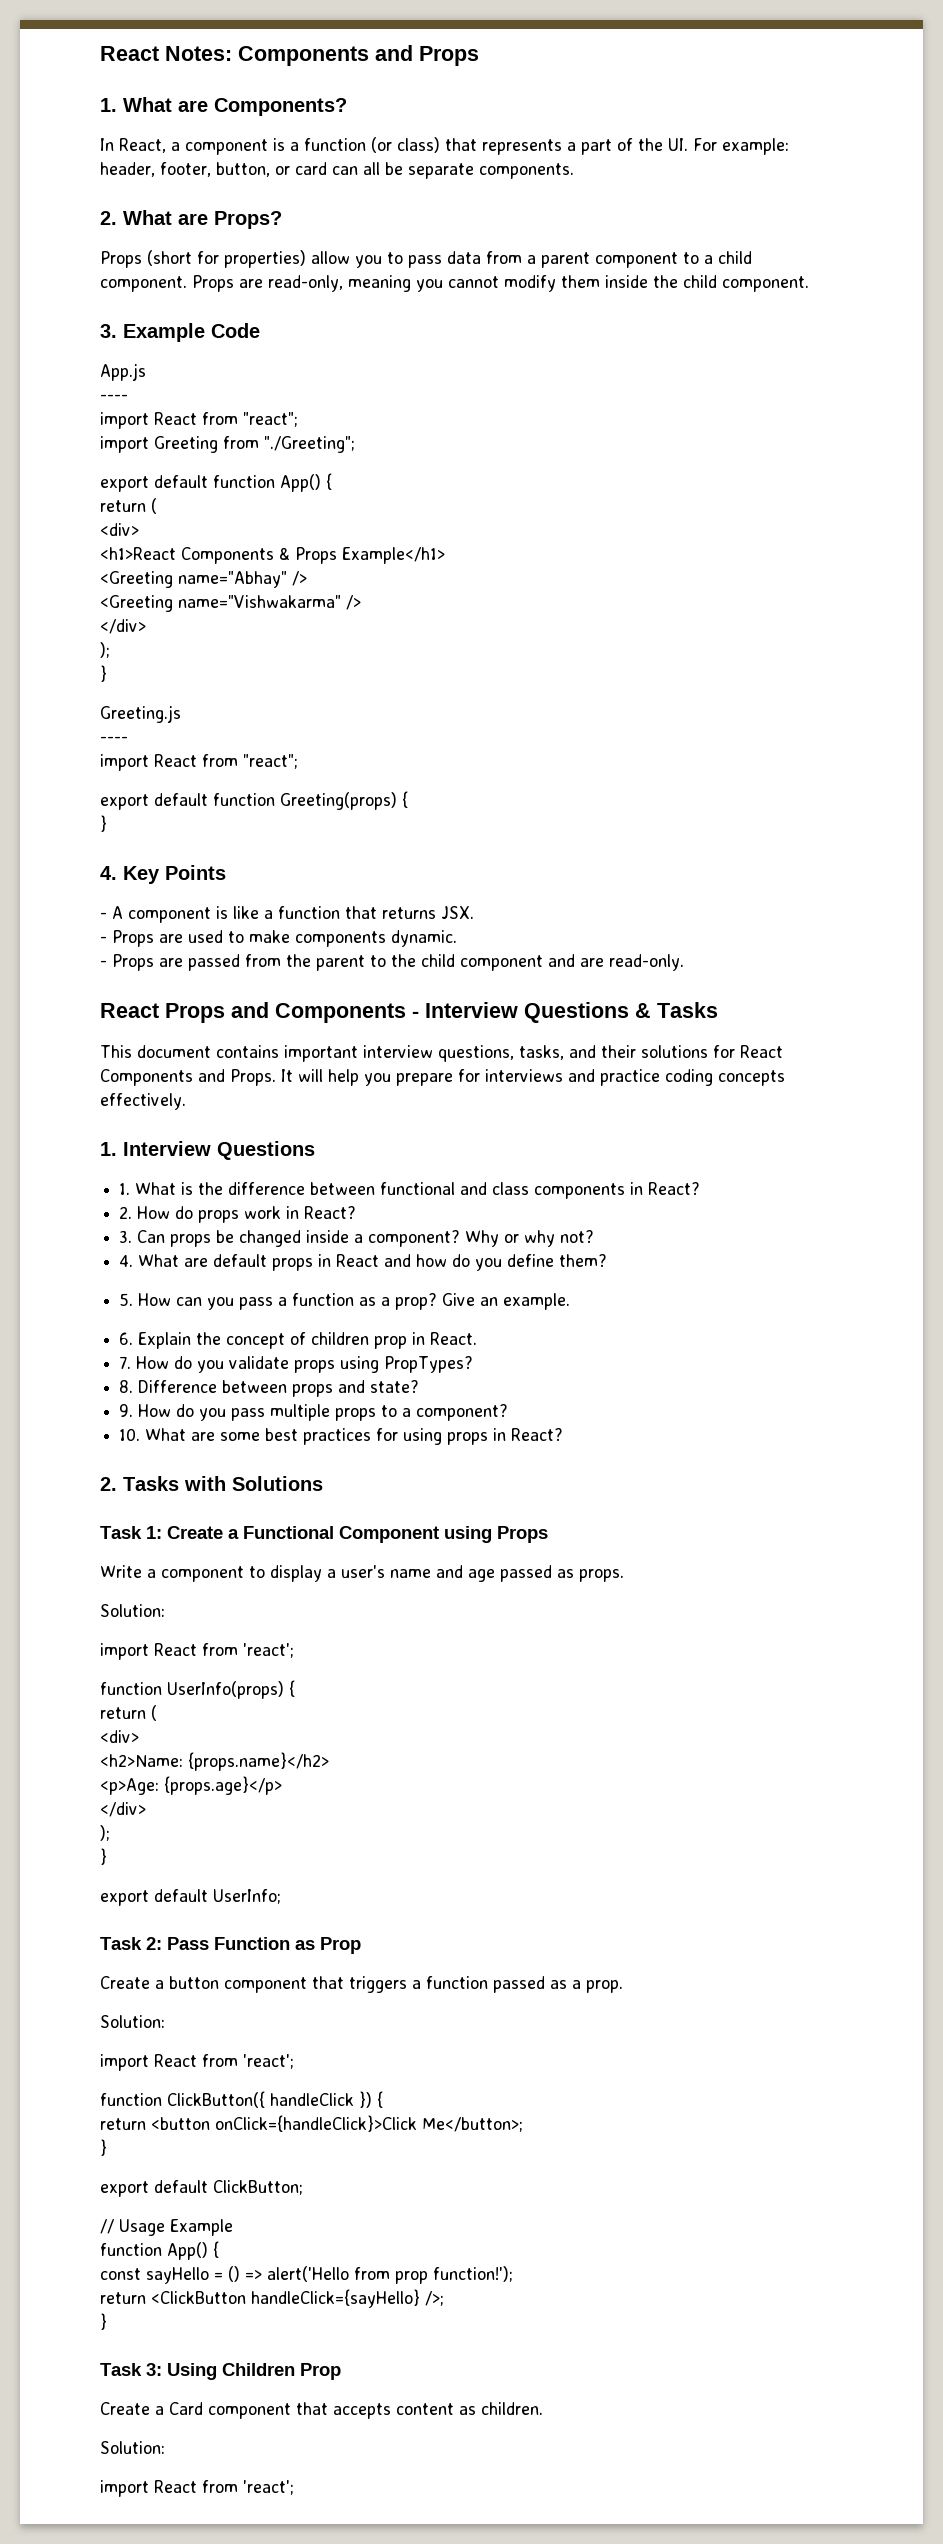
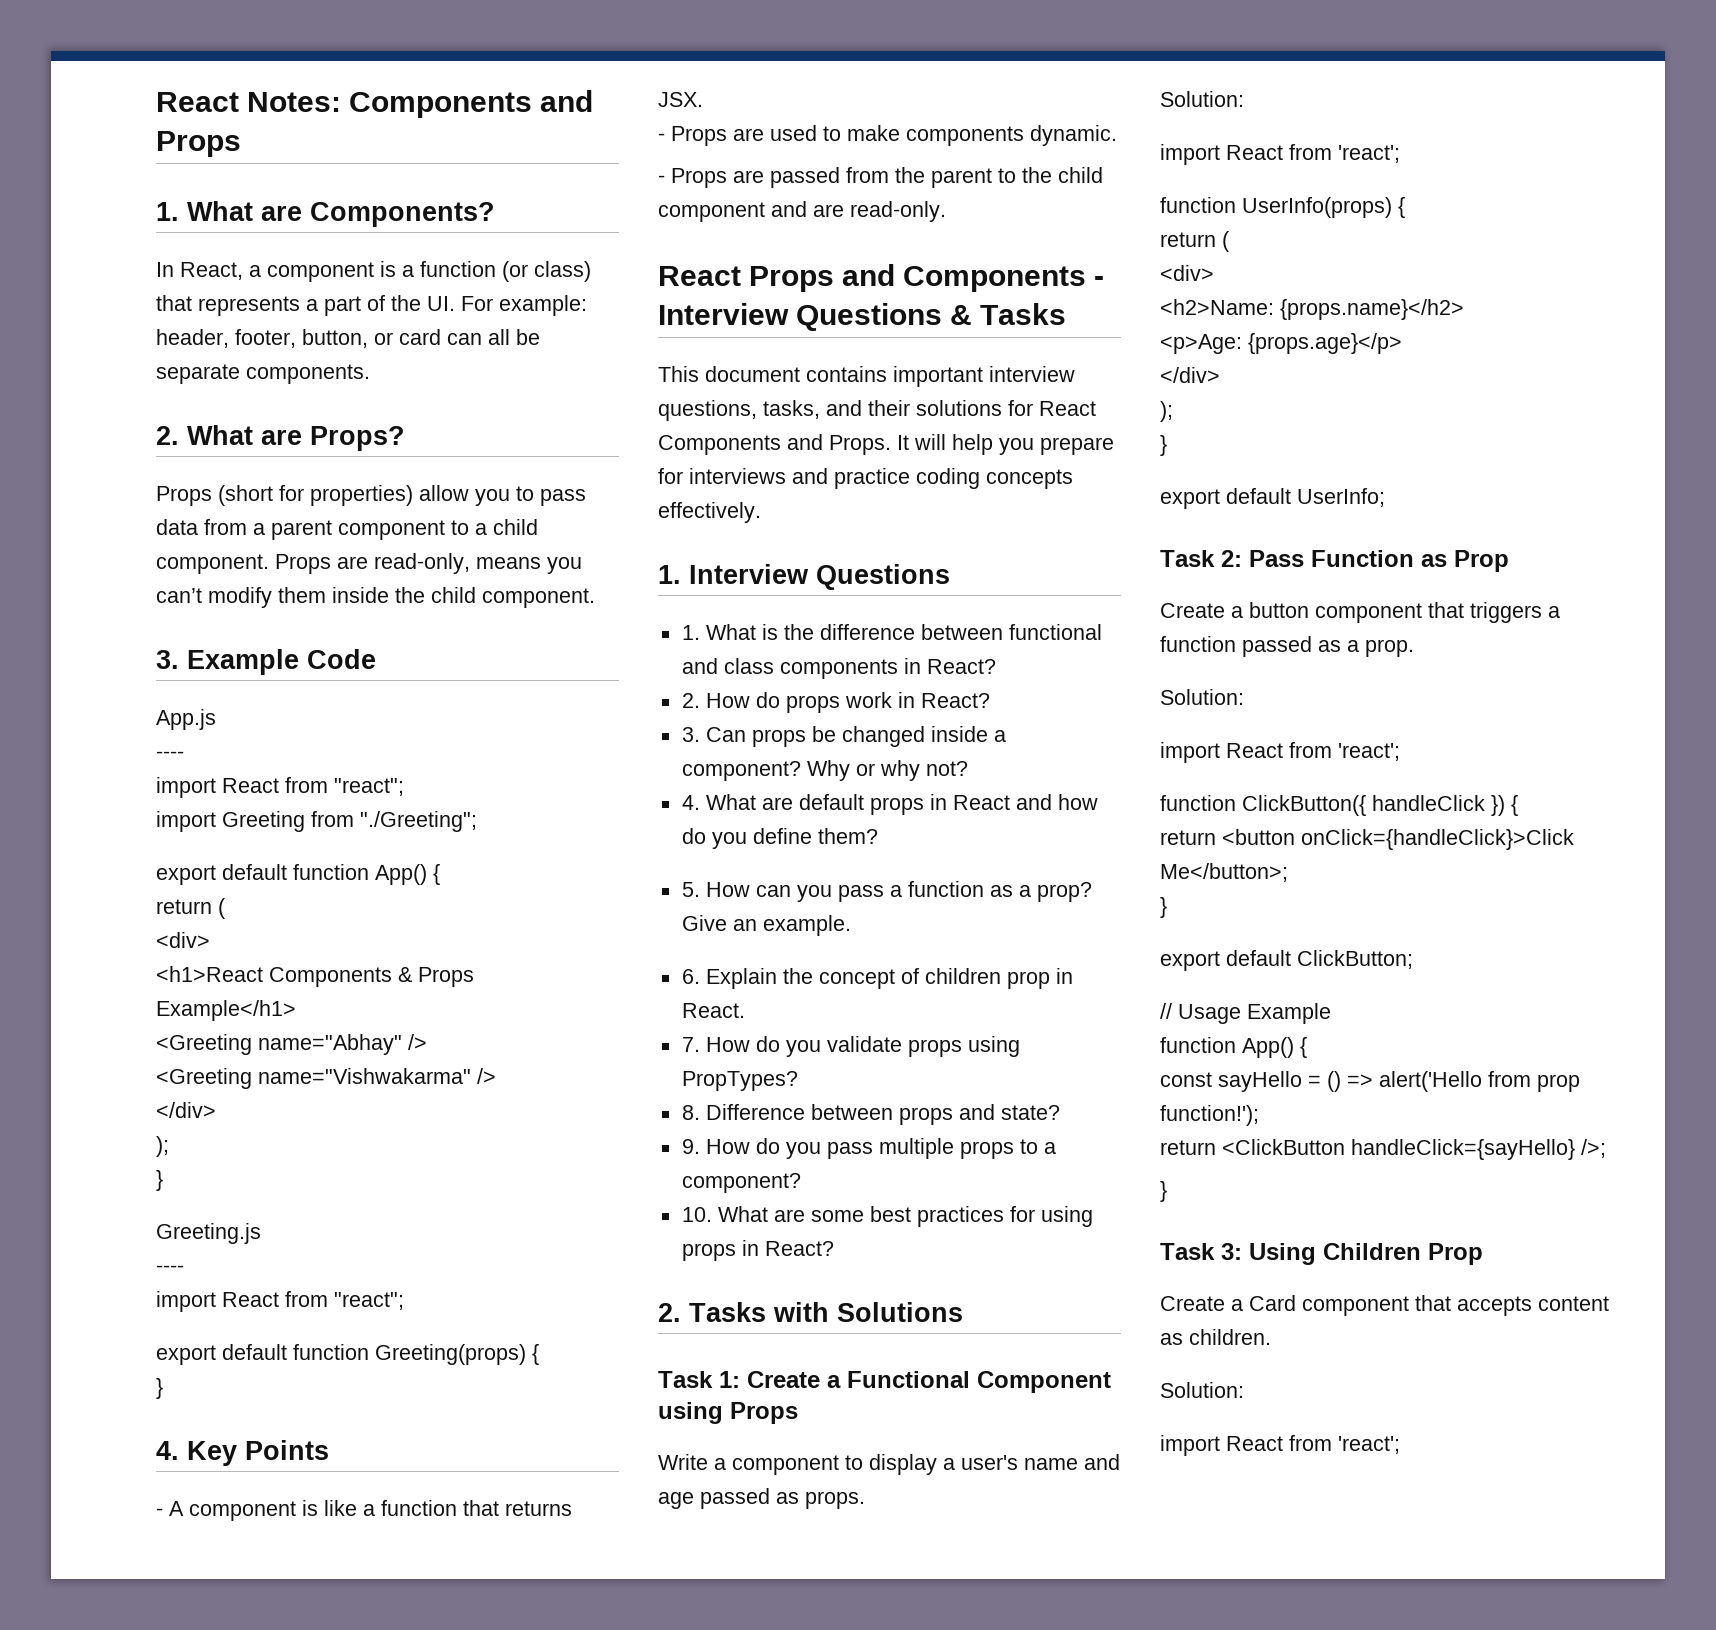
- Props are read-only, meaning you cannot modify them inside the child component.
+ Props are read-only, means you can’t modify them inside the child component.

